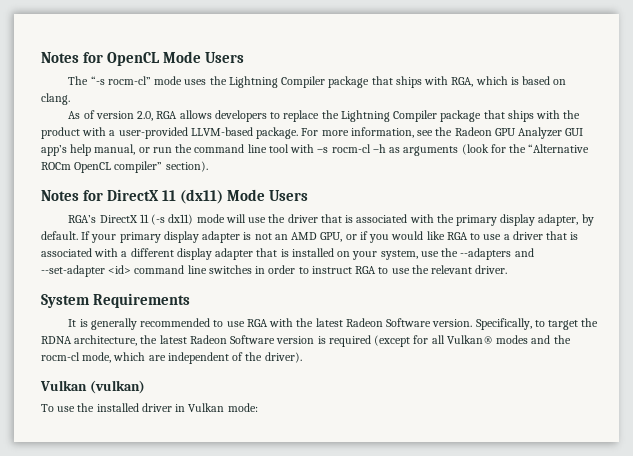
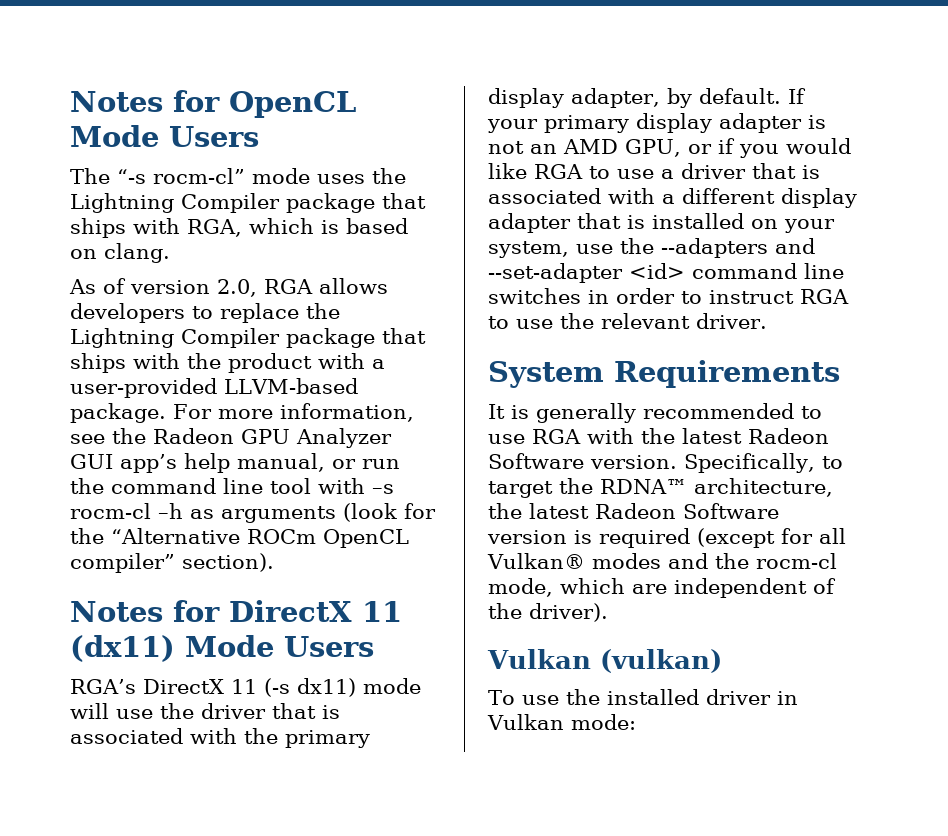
- Specifically, to target the RDNA architecture, the latest Radeon Software version is required (except for all Vulkan® modes and the rocm-cl mode, which are independent of the driver).
+ Specifically, to target the RDNA™ architecture, the latest Radeon Software version is required (except for all Vulkan® modes and the rocm-cl mode, which are independent of the driver).

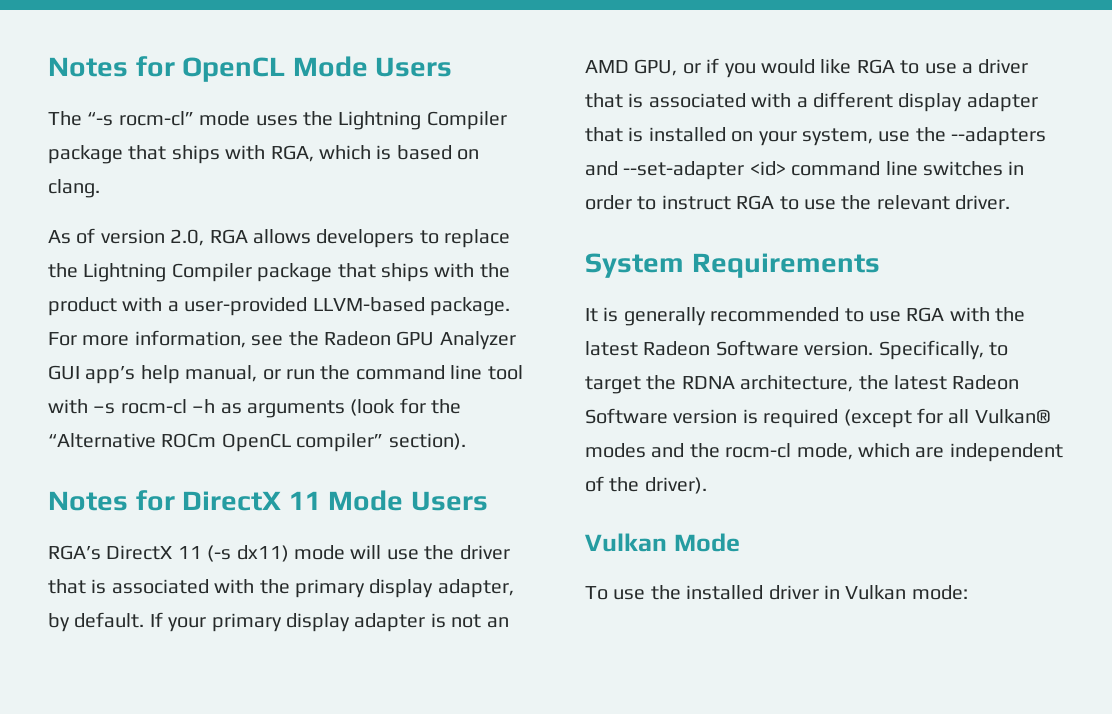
- Notes for DirectX 11 (dx11) Mode Users
+ Notes for DirectX 11 Mode Users
- Specifically, to target the RDNA™ architecture, the latest Radeon Software version is required (except for all Vulkan® modes and the rocm-cl mode, which are independent of the driver).
+ Specifically, to target the RDNA architecture, the latest Radeon Software version is required (except for all Vulkan® modes and the rocm-cl mode, which are independent of the driver).
- Vulkan (vulkan)
+ Vulkan Mode

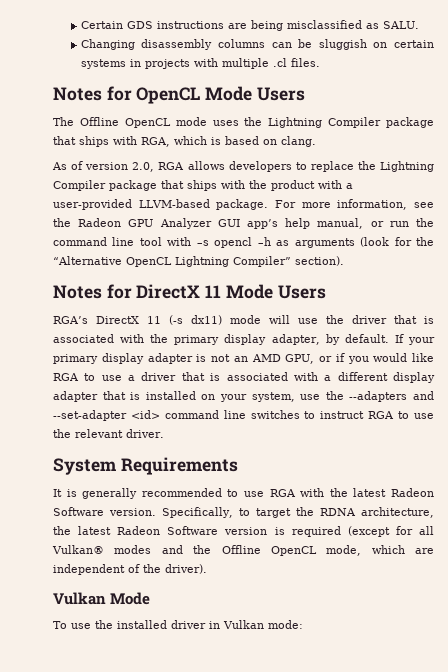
+ Certain GDS instructions are being misclassified as SALU.
+ Changing disassembly columns can be sluggish on certain systems in projects with multiple .cl files.
- The “-s rocm-cl” mode uses the Lightning Compiler package that ships with RGA, which is based on clang.
+ The Offline OpenCL mode uses the Lightning Compiler package that ships with RGA, which is based on clang.
- For more information, see the Radeon GPU Analyzer GUI app’s help manual, or run the command line tool with –s rocm-cl –h as arguments (look for the “Alternative ROCm OpenCL compiler” section).
+ For more information, see the Radeon GPU Analyzer GUI app’s help manual, or run the command line tool with –s opencl –h as arguments (look for the “Alternative OpenCL Lightning Compiler” section).
- If your primary display adapter is not an AMD GPU, or if you would like RGA to use a driver that is associated with a different display adapter that is installed on your system, use the --adapters and --set-adapter <id> command line switches in order to instruct RGA to use the relevant driver.
+ If your primary display adapter is not an AMD GPU, or if you would like RGA to use a driver that is associated with a different display adapter that is installed on your system, use the --adapters and --set-adapter <id> command line switches to instruct RGA to use the relevant driver.
- Specifically, to target the RDNA architecture, the latest Radeon Software version is required (except for all Vulkan® modes and the rocm-cl mode, which are independent of the driver).
+ Specifically, to target the RDNA architecture, the latest Radeon Software version is required (except for all Vulkan® modes and the Offline OpenCL mode, which are independent of the driver).

